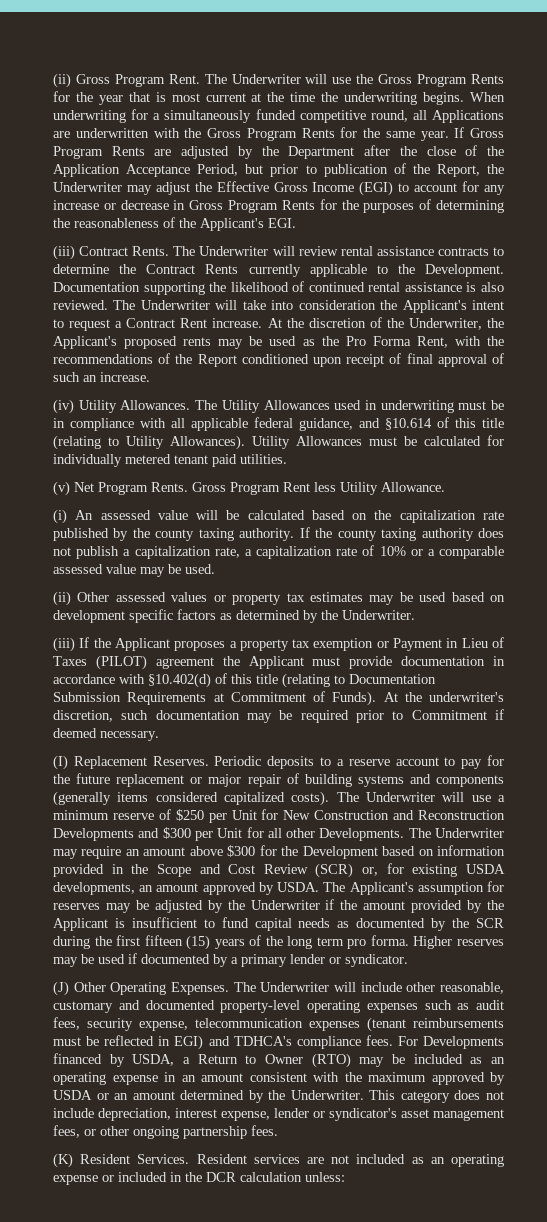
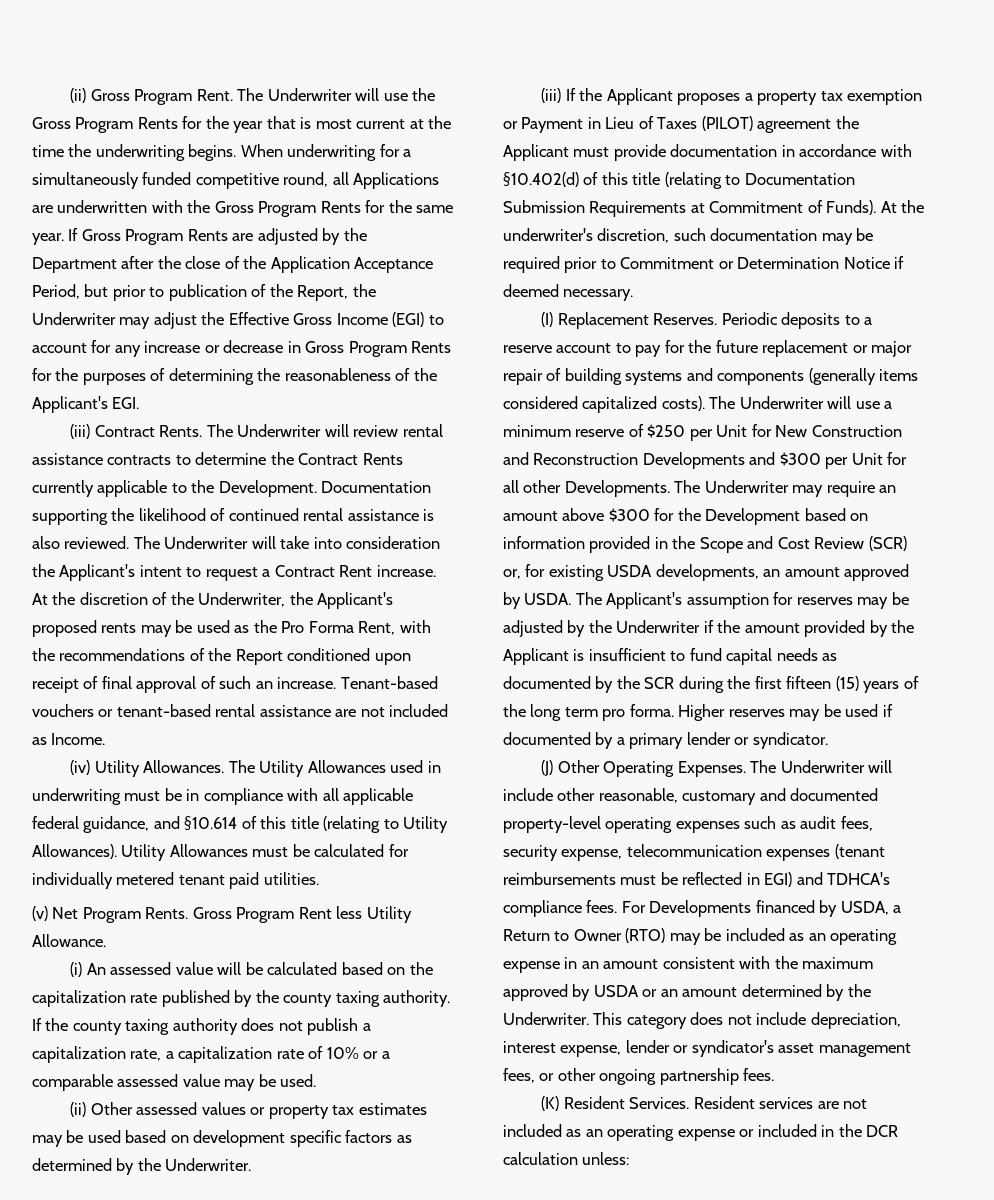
+ Tenant-based vouchers or tenant-based rental assistance are not included as Income.
- At the underwriter's discretion, such documentation may be required prior to Commitment if deemed necessary.
+ At the underwriter's discretion, such documentation may be required prior to Commitment or Determination Notice if deemed necessary.

